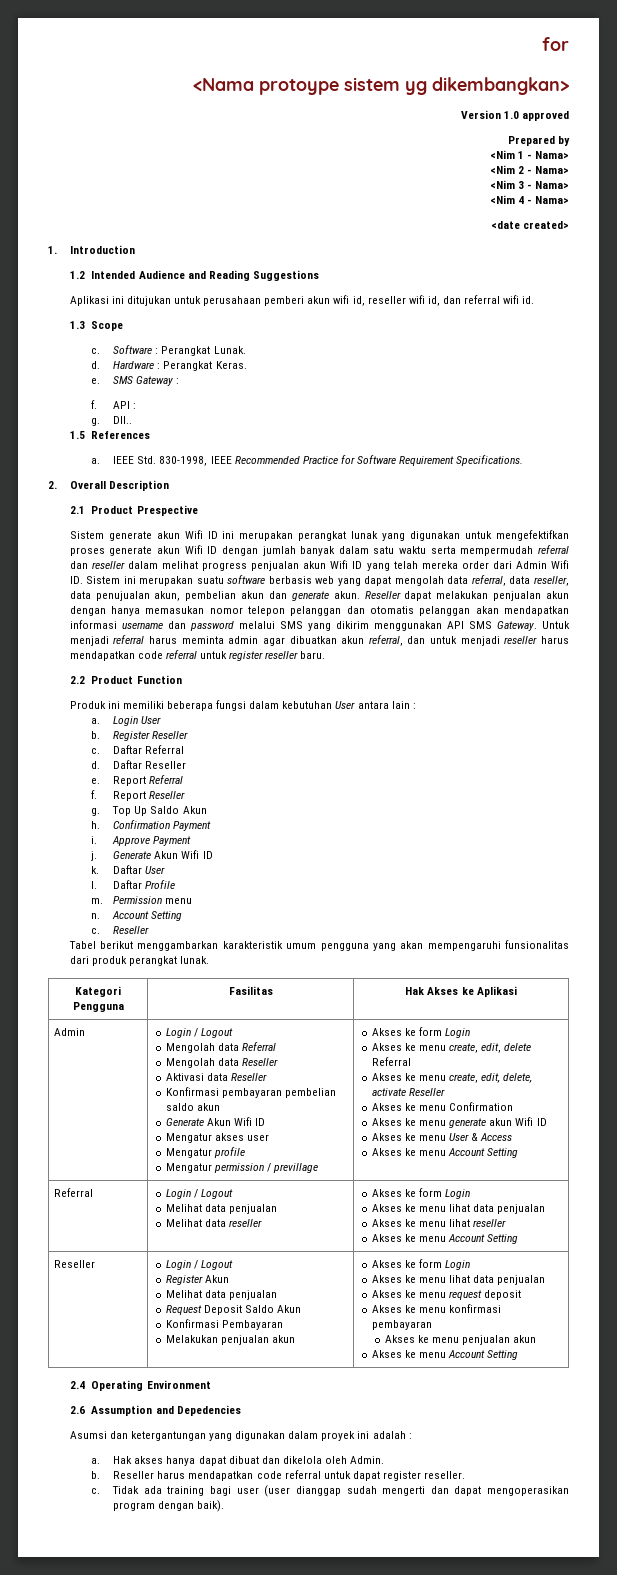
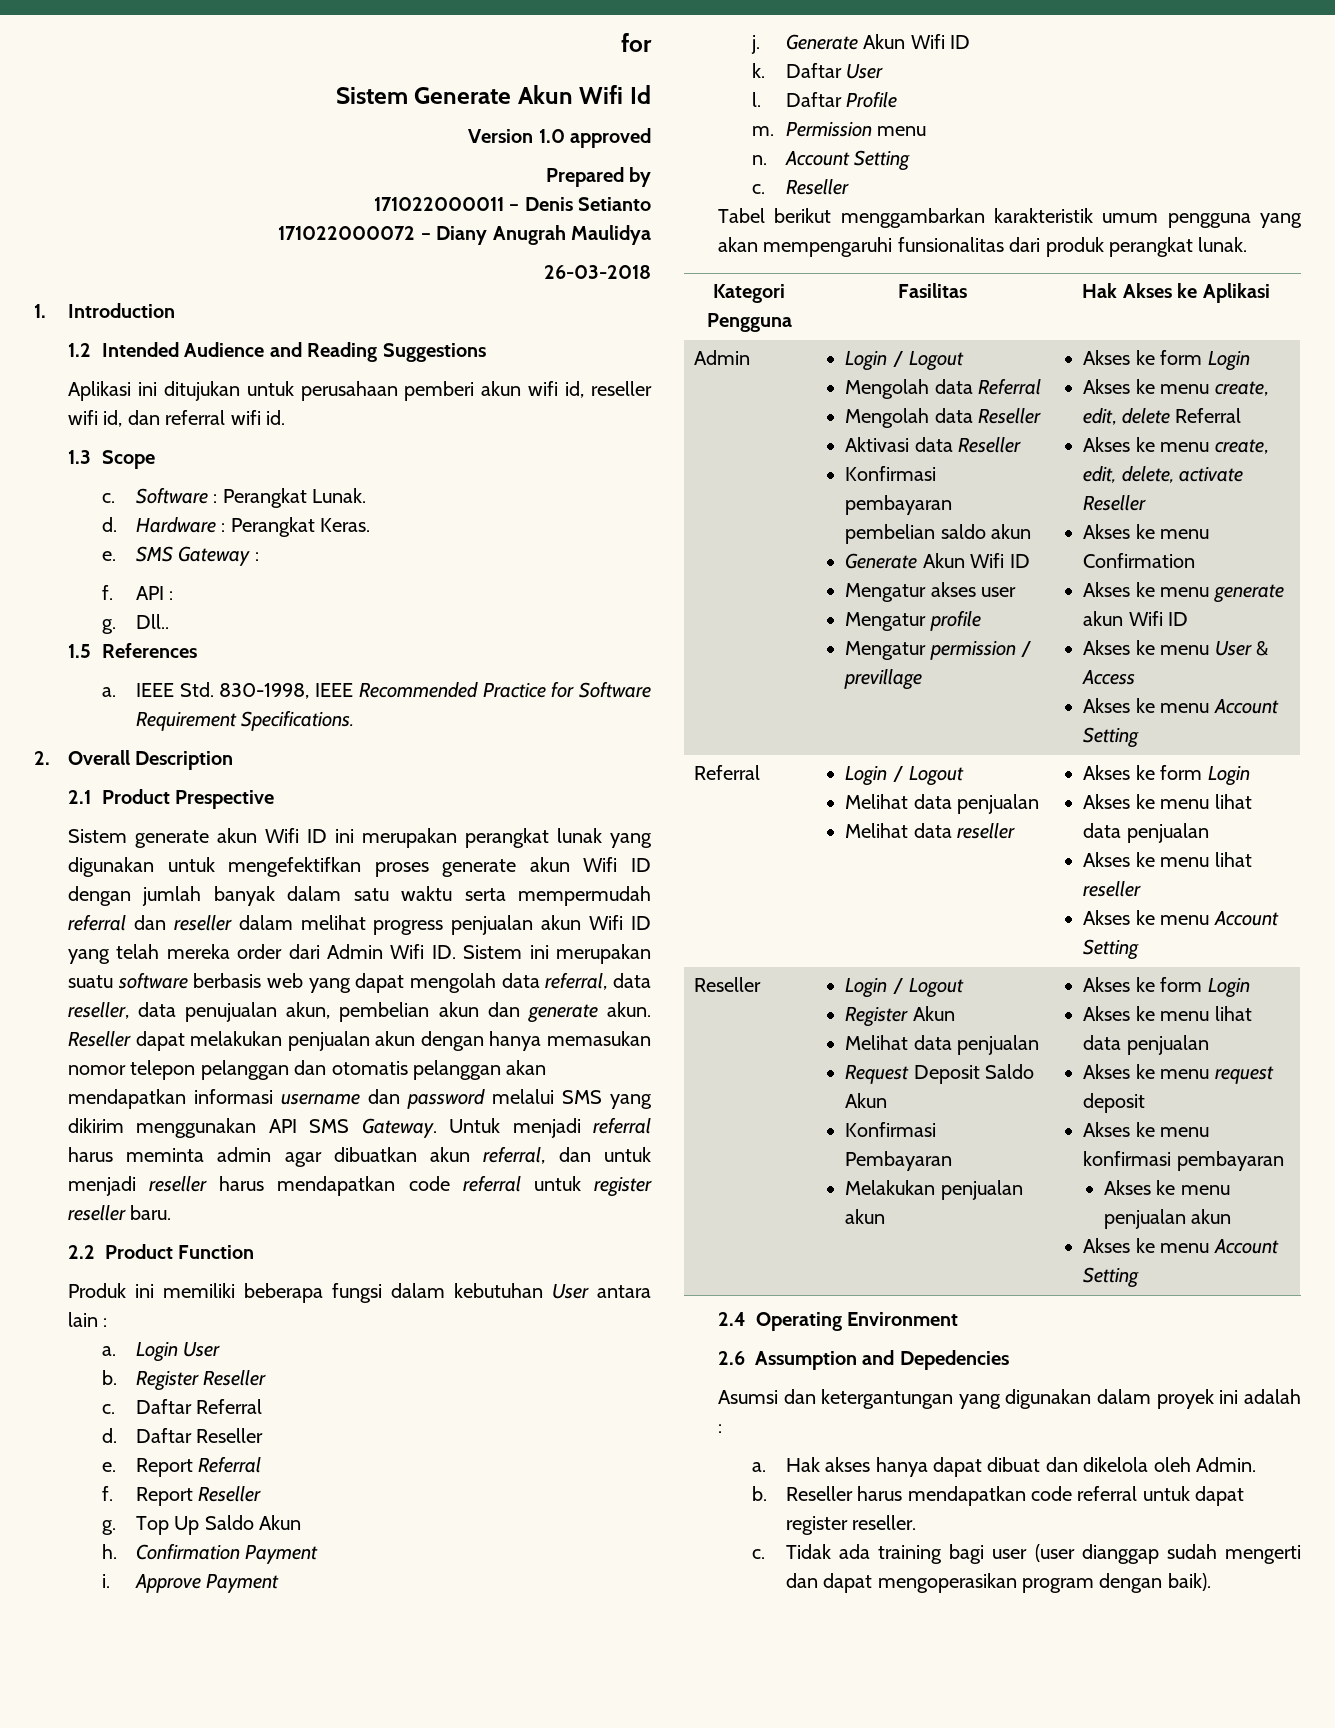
- <Nama protoype sistem yg dikembangkan>
+ Sistem Generate Akun Wifi Id
- <Nim 1 - Nama>
- <Nim 2 - Nama>
- <Nim 3 - Nama>
- <Nim 4 - Nama>
- <date created>
+ 171022000011 – Denis Setianto
+ 171022000072 – Diany Anugrah Maulidya
+ 26-03-2018

